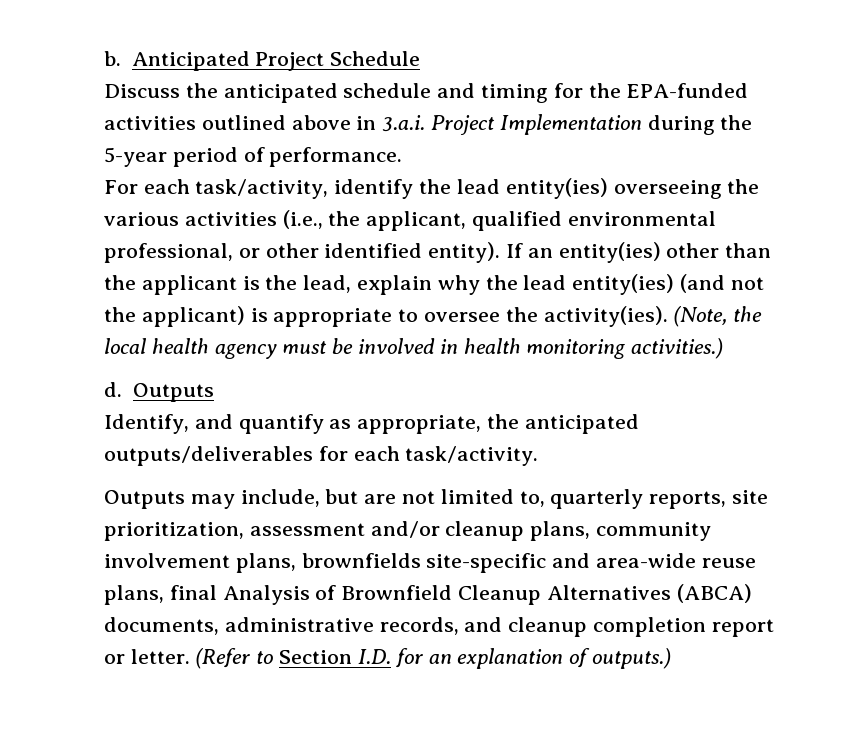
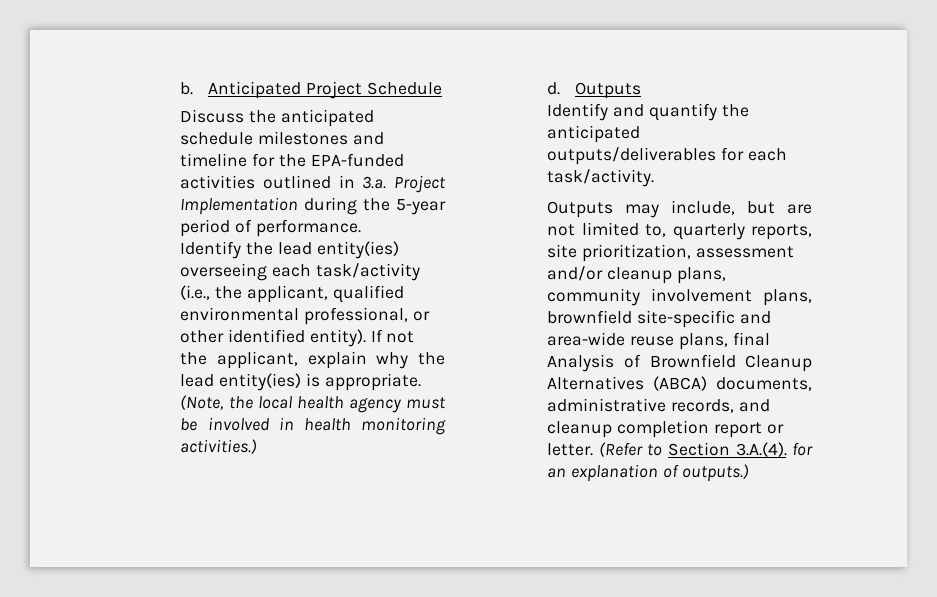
- Discuss the anticipated schedule and timing for the EPA-funded activities outlined above in 3.a.i. Project Implementation during the 5-year period of performance.
+ Discuss the anticipated schedule milestones and timeline for the EPA-funded activities outlined in 3.a. Project Implementation during the 5-year period of performance.
- For each task/activity, identify the lead entity(ies) overseeing the various activities (i.e., the applicant, qualified environmental professional, or other identified entity).
+ Identify the lead entity(ies) overseeing each task/activity (i.e., the applicant, qualified environmental professional, or other identified entity).
- If an entity(ies) other than the applicant is the lead, explain why the lead entity(ies) (and not the applicant) is appropriate to oversee the activity(ies).
+ If not the applicant, explain why the lead entity(ies) is appropriate.
- Identify, and quantify as appropriate, the anticipated outputs/deliverables for each task/activity.
+ Identify and quantify the anticipated outputs/deliverables for each task/activity.
- Outputs may include, but are not limited to, quarterly reports, site prioritization, assessment and/or cleanup plans, community involvement plans, brownfields site-specific and area-wide reuse plans, final Analysis of Brownfield Cleanup Alternatives (ABCA) documents, administrative records, and cleanup completion report or letter.
+ Outputs may include, but are not limited to, quarterly reports, site prioritization, assessment and/or cleanup plans, community involvement plans, brownfield site-specific and area-wide reuse plans, final Analysis of Brownfield Cleanup Alternatives (ABCA) documents, administrative records, and cleanup completion report or letter.
- (Refer to Section I.D. for an explanation of outputs.)
+ (Refer to Section 3.A.(4). for an explanation of outputs.)

